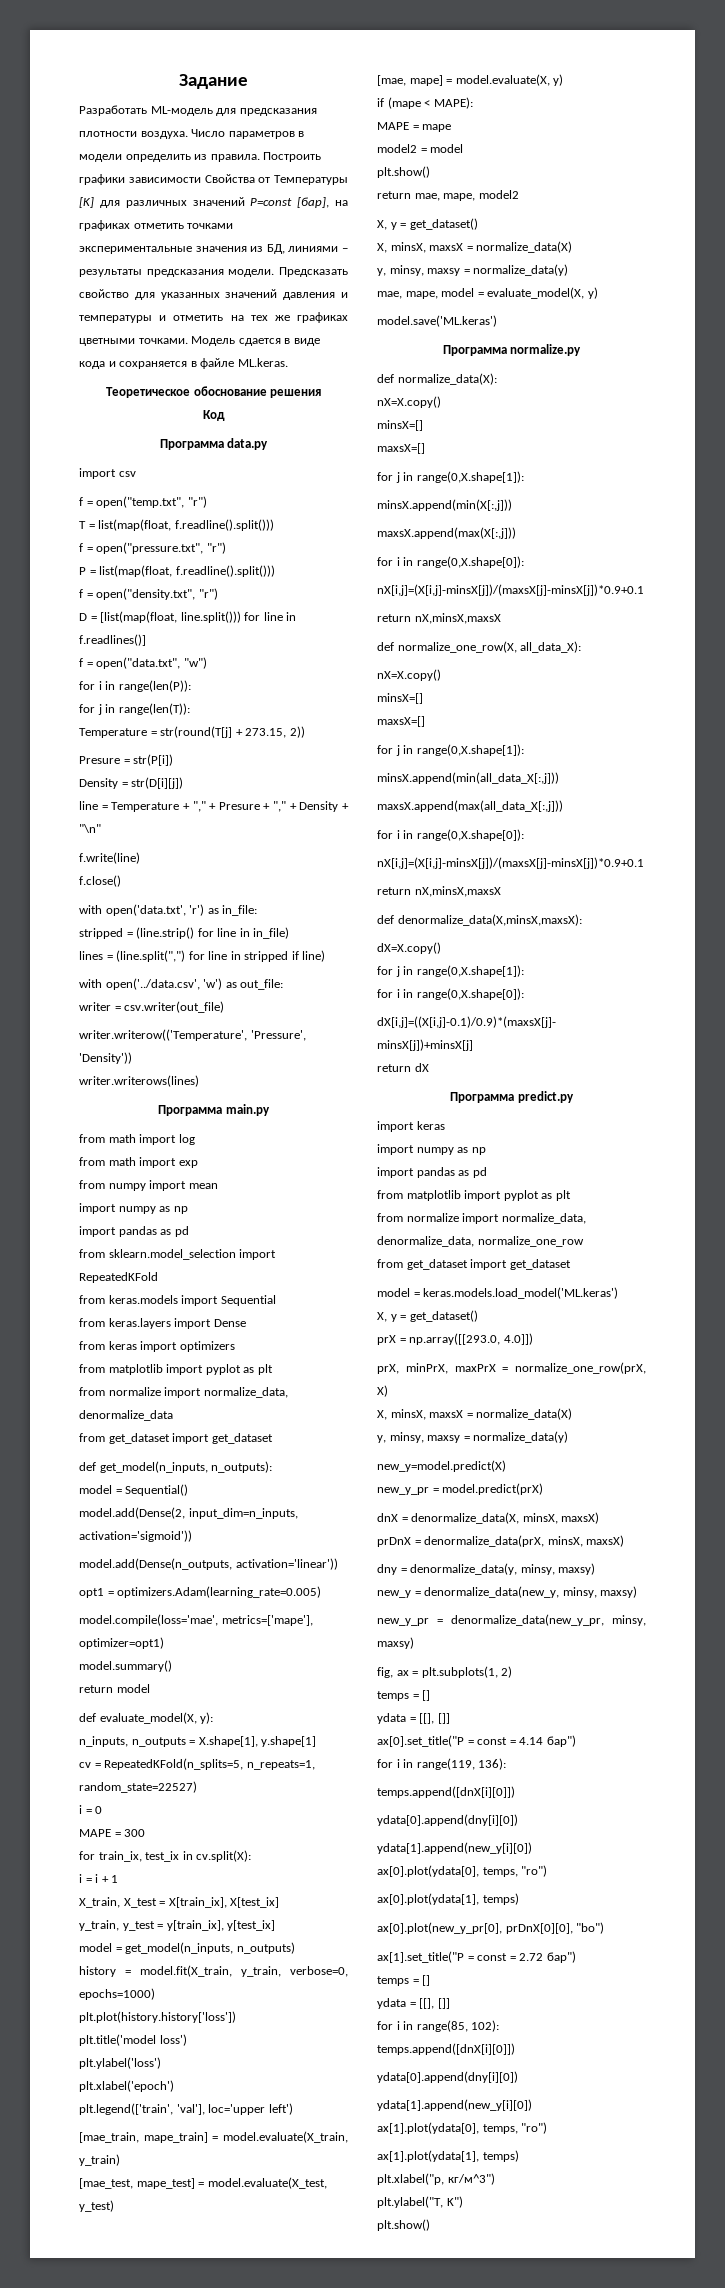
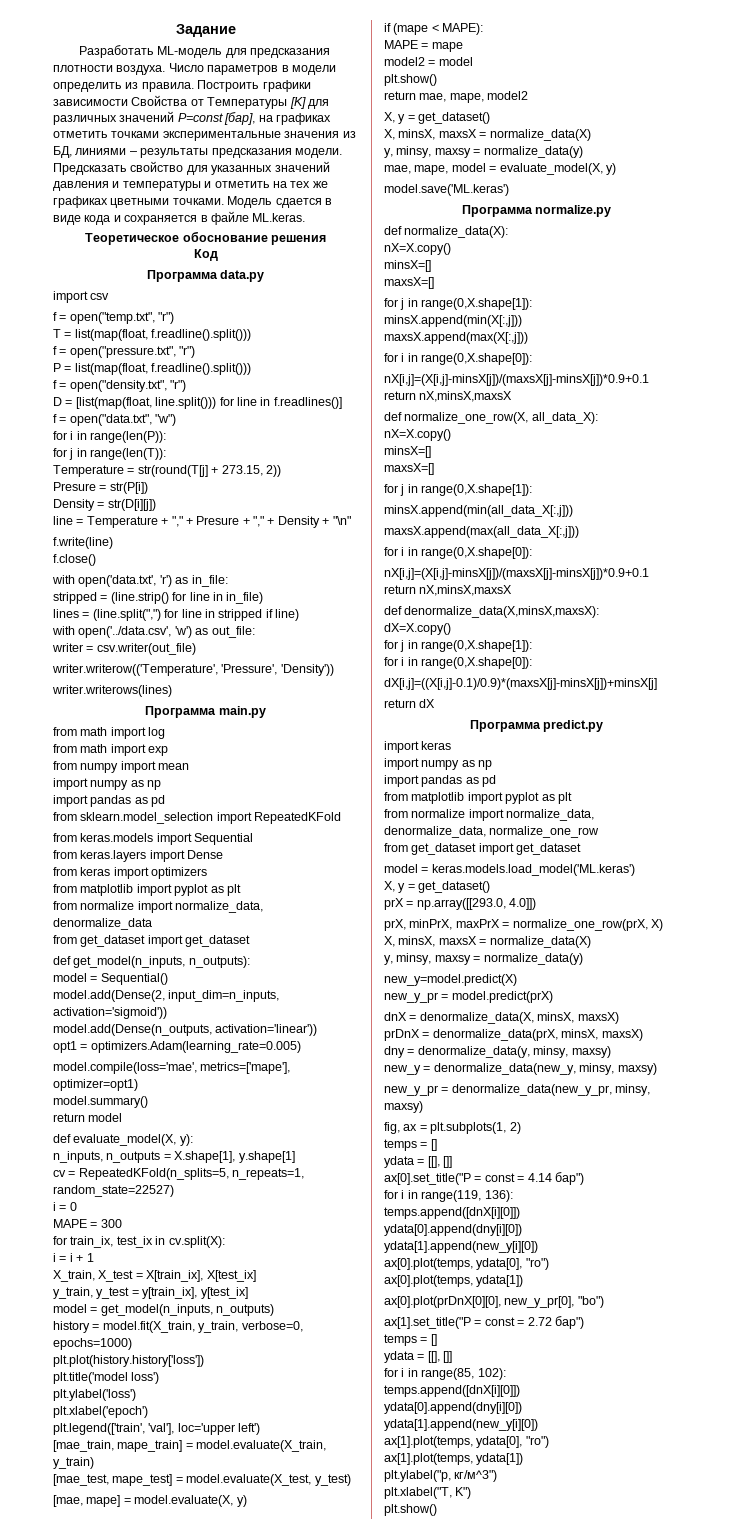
- ax[0].plot(ydata[0], temps, "ro")
- ax[0].plot(ydata[1], temps)
- ax[0].plot(new_y_pr[0], prDnX[0][0], "bo")
+ ax[0].plot(temps, ydata[0], "ro")
+ ax[0].plot(temps, ydata[1])
+ ax[0].plot(prDnX[0][0], new_y_pr[0], "bo")
- ax[1].plot(ydata[0], temps, "ro")
- ax[1].plot(ydata[1], temps)
- plt.xlabel("p, кг/м^3")
+ ax[1].plot(temps, ydata[0], "ro")
+ ax[1].plot(temps, ydata[1])
+ plt.ylabel("p, кг/м^3")
- plt.ylabel("T, K")
+ plt.xlabel("T, K")

